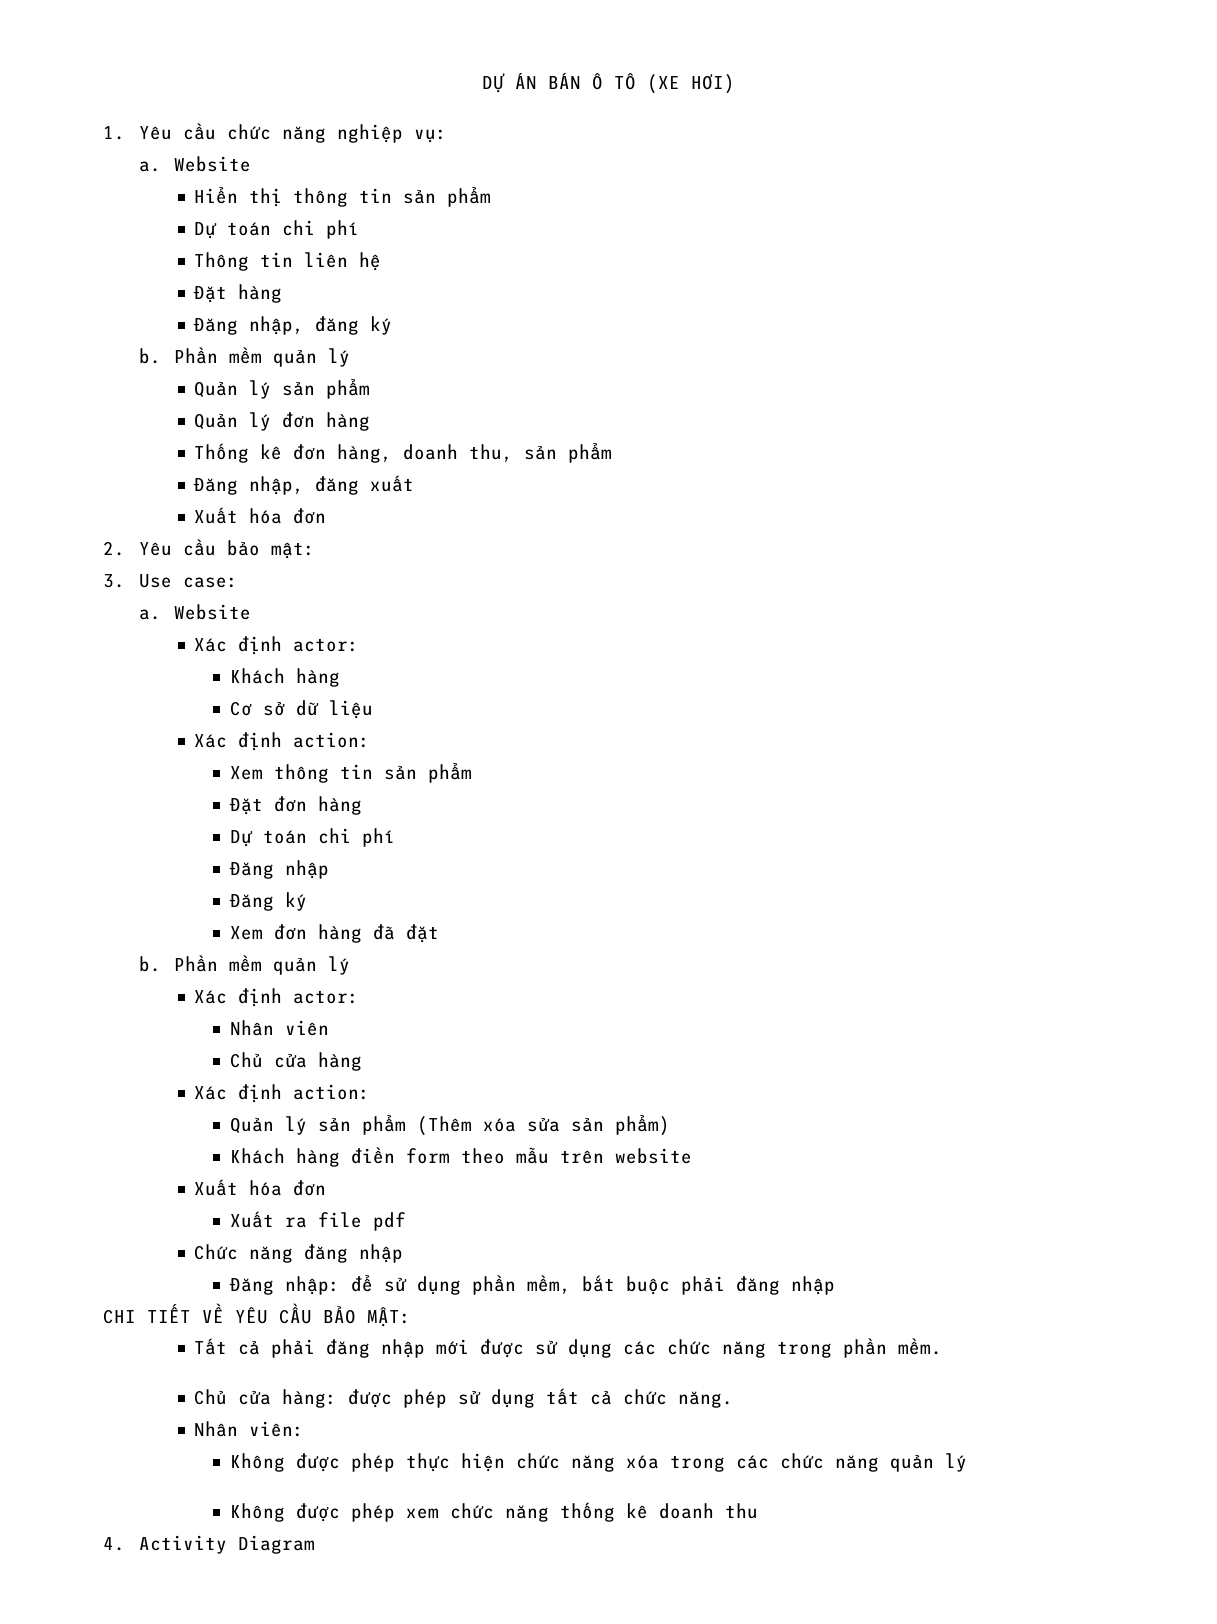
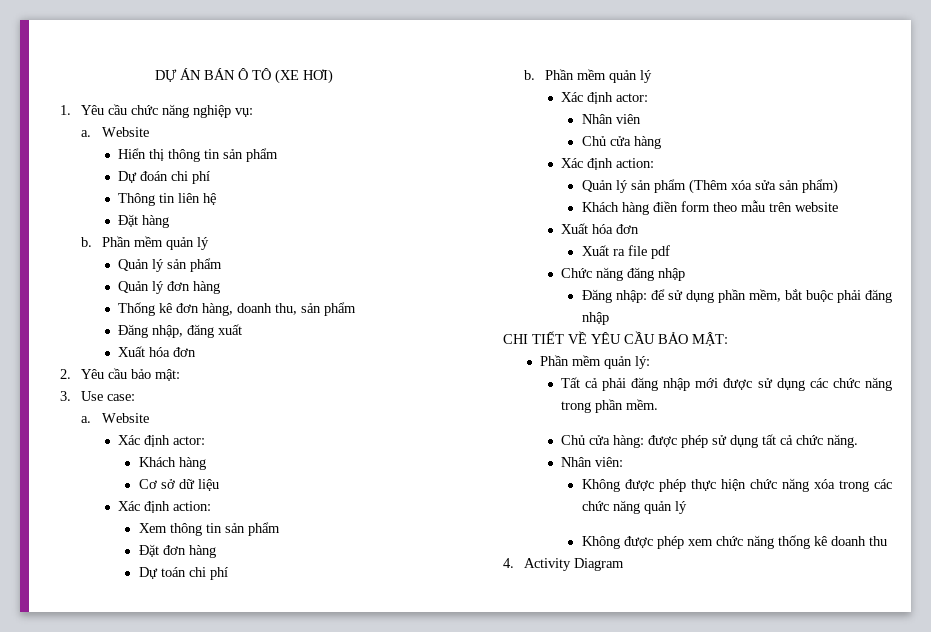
  Hiển thị thông tin sản phẩm
- Dự toán chi phí
+ Dự đoán chi phí
- Đăng nhập, đăng ký
- Đăng nhập
- Đăng ký
- Xem đơn hàng đã đặt
+ Phần mềm quản lý:

